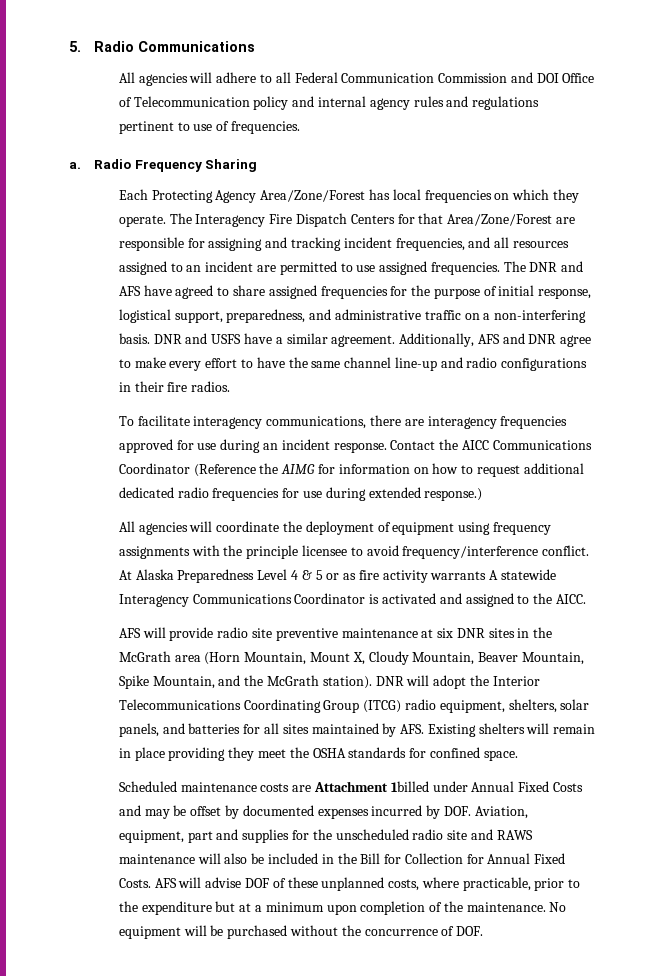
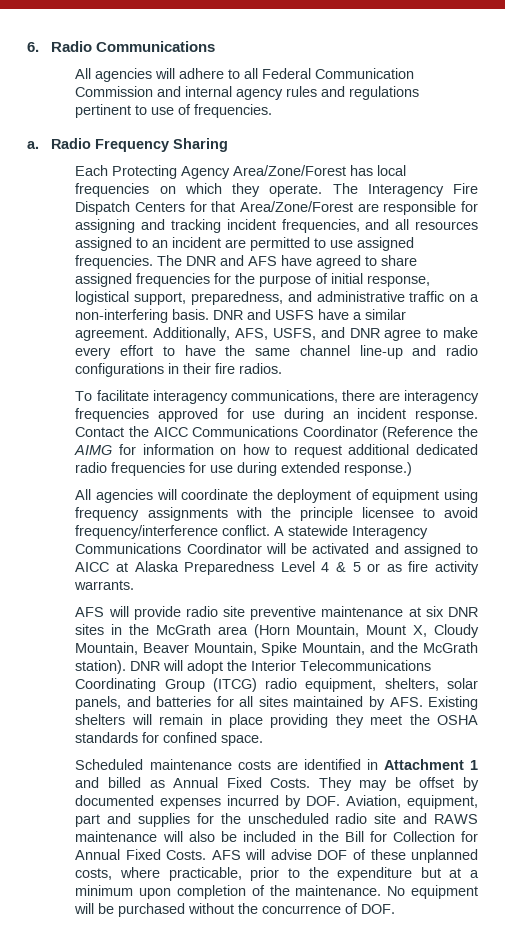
- 5. Radio Communications
+ 6. Radio Communications
- All agencies will adhere to all Federal Communication Commission and DOI Office of Telecommunication policy and internal agency rules and regulations pertinent to use of frequencies.
+ All agencies will adhere to all Federal Communication Commission and internal agency rules and regulations pertinent to use of frequencies.
- Additionally, AFS and DNR agree to make every effort to have the same channel line-up and radio configurations in their fire radios.
+ Additionally, AFS, USFS, and DNR agree to make every effort to have the same channel line-up and radio configurations in their fire radios.
- At Alaska Preparedness Level 4 & 5 or as fire activity warrants A statewide Interagency Communications Coordinator is activated and assigned to the AICC.
+ A statewide Interagency Communications Coordinator will be activated and assigned to AICC at Alaska Preparedness Level 4 & 5 or as fire activity warrants.
- Scheduled maintenance costs are Attachment 1billed under Annual Fixed Costs and may be offset by documented expenses incurred by DOF. Aviation, equipment, part and supplies for the unscheduled radio site and RAWS maintenance will also be included in the Bill for Collection for Annual Fixed Costs.
+ Scheduled maintenance costs are identified in Attachment 1 and billed as Annual Fixed Costs. They may be offset by documented expenses incurred by DOF. Aviation, equipment, part and supplies for the unscheduled radio site and RAWS maintenance will also be included in the Bill for Collection for Annual Fixed Costs.

